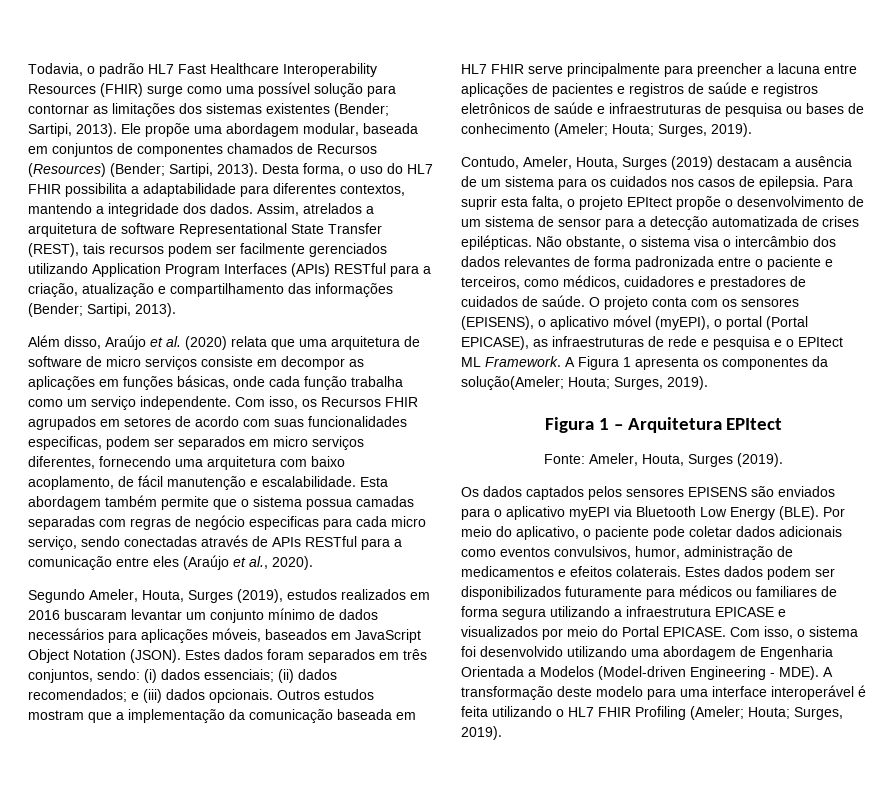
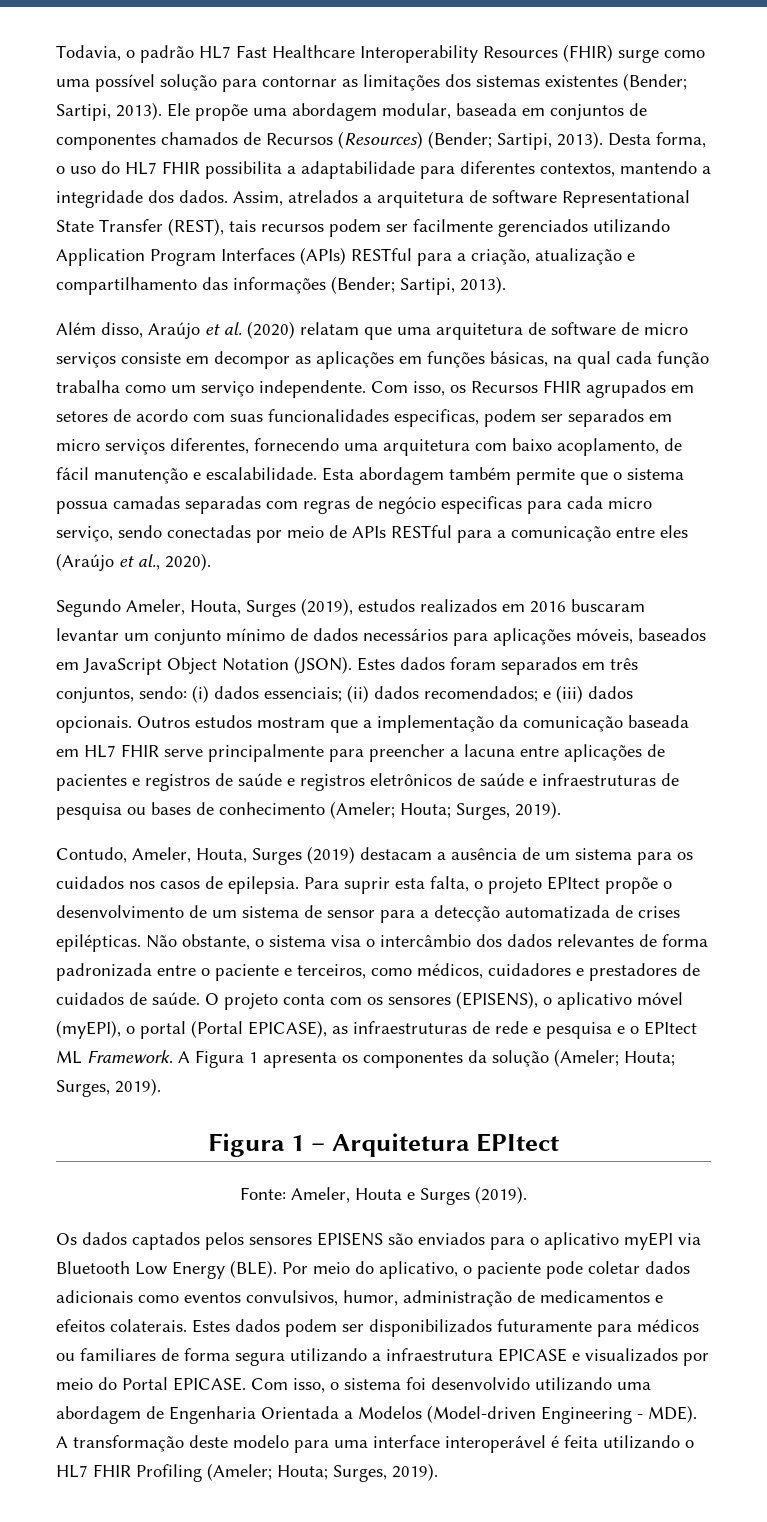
- Além disso, Araújo et al. (2020) relata que uma arquitetura de software de micro serviços consiste em decompor as aplicações em funções básicas, onde cada função trabalha como um serviço independente.
+ Além disso, Araújo et al. (2020) relatam que uma arquitetura de software de micro serviços consiste em decompor as aplicações em funções básicas, na qual cada função trabalha como um serviço independente.
- Esta abordagem também permite que o sistema possua camadas separadas com regras de negócio especificas para cada micro serviço, sendo conectadas através de APIs RESTful para a comunicação entre eles (Araújo et al., 2020).
+ Esta abordagem também permite que o sistema possua camadas separadas com regras de negócio especificas para cada micro serviço, sendo conectadas por meio de APIs RESTful para a comunicação entre eles (Araújo et al., 2020).
- A Figura 1 apresenta os componentes da solução(Ameler; Houta; Surges, 2019).
+ A Figura 1 apresenta os componentes da solução (Ameler; Houta; Surges, 2019).
- Fonte: Ameler, Houta, Surges (2019).
+ Fonte: Ameler, Houta e Surges (2019).

